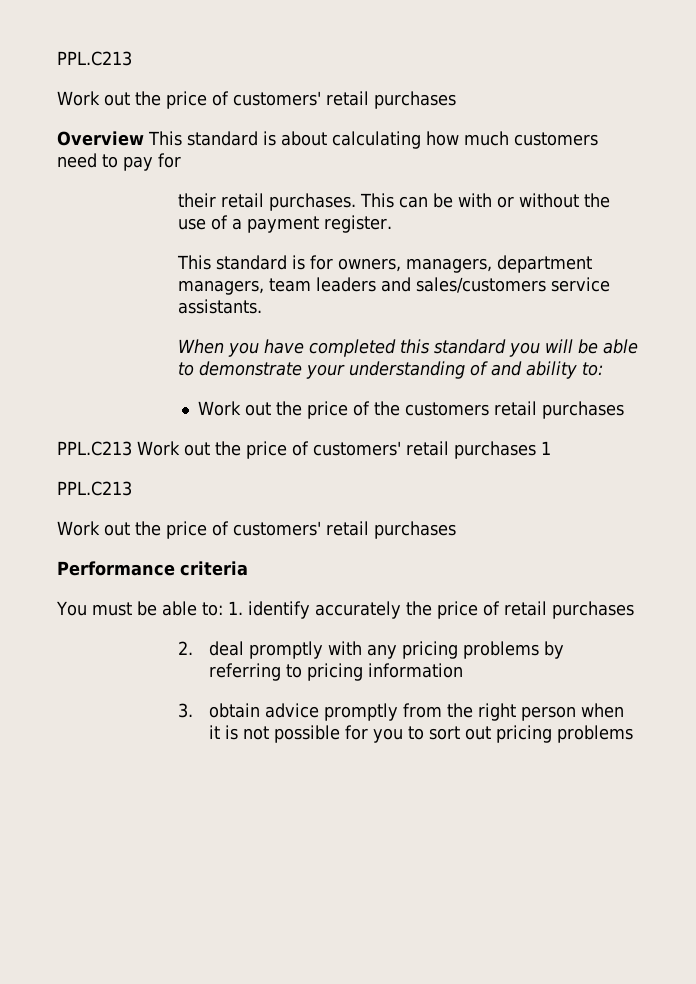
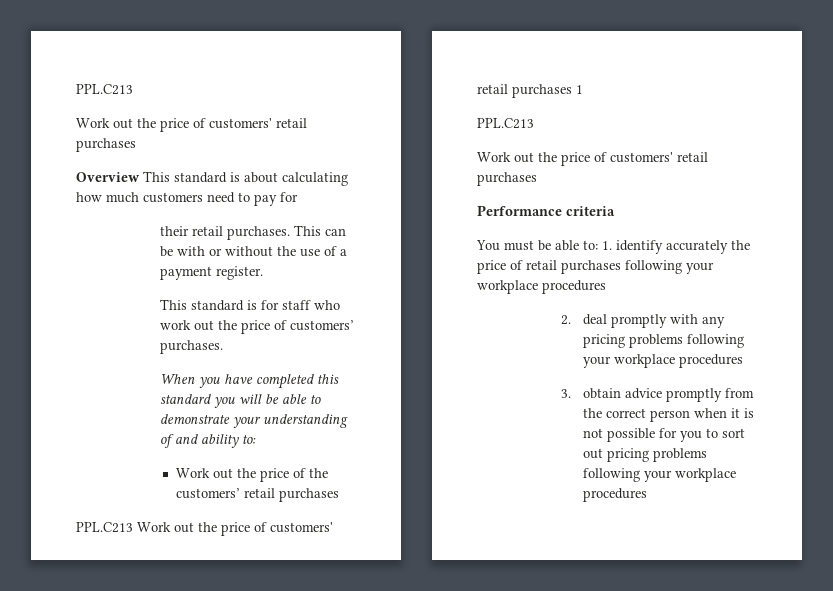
- This standard is for owners, managers, department managers, team leaders and sales/customers service assistants.
+ This standard is for staff who work out the price of customers’ purchases.
- Work out the price of the customers retail purchases
+ Work out the price of the customers’ retail purchases
- You must be able to: 1. identify accurately the price of retail purchases
+ You must be able to: 1. identify accurately the price of retail purchases following your workplace procedures
- 2. deal promptly with any pricing problems by referring to pricing information
+ 2. deal promptly with any pricing problems following your workplace procedures
- 3. obtain advice promptly from the right person when it is not possible for you to sort out pricing problems
+ 3. obtain advice promptly from the correct person when it is not possible for you to sort out pricing problems following your workplace procedures

